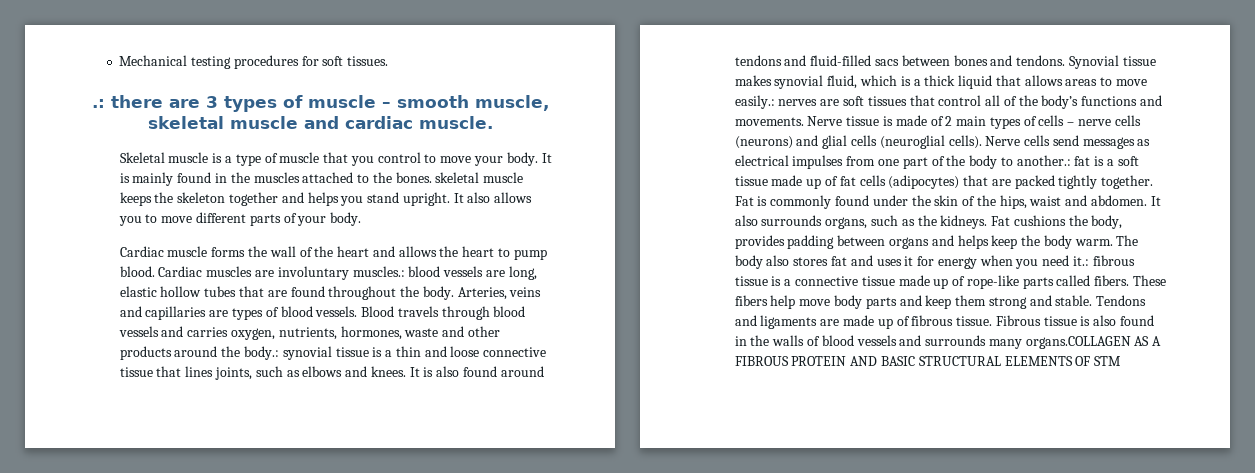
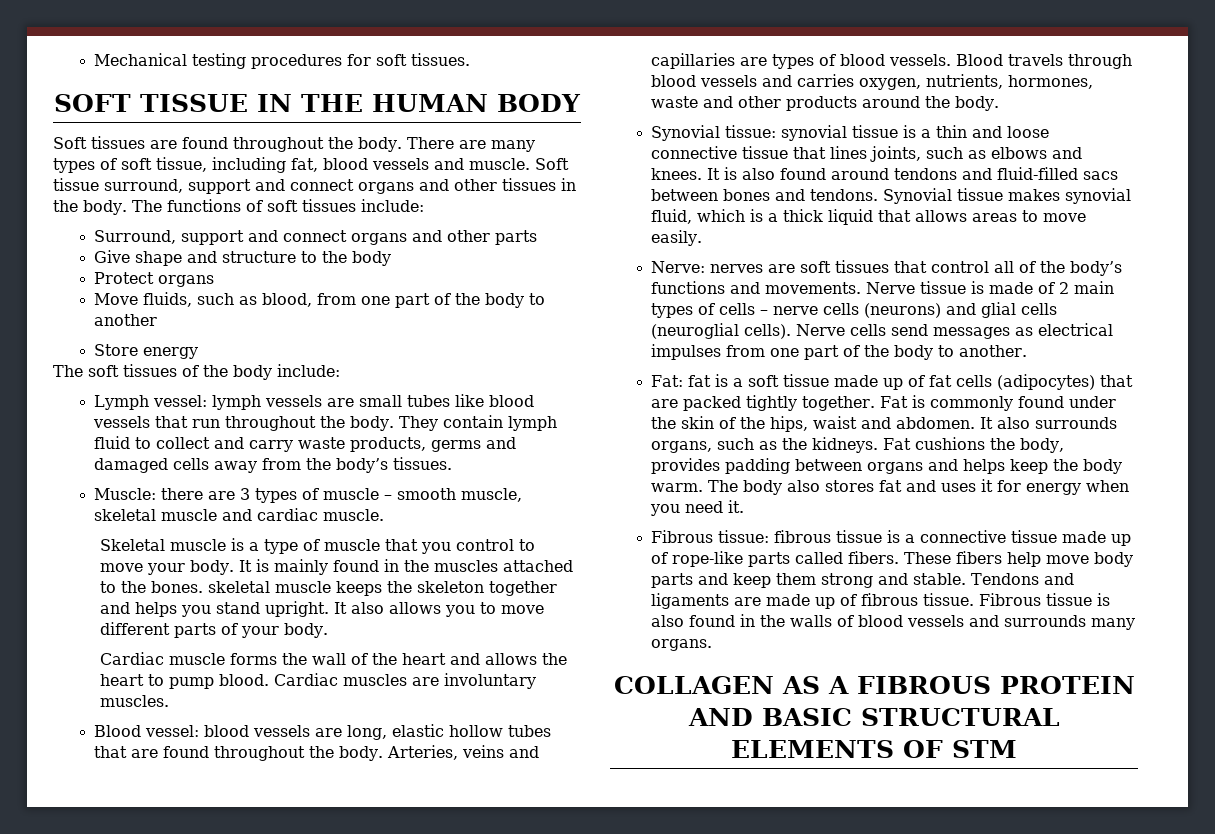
- .: there are 3 types of muscle – smooth muscle, skeletal muscle and cardiac muscle.
+ SOFT TISSUE IN THE HUMAN BODY
+ Soft tissues are found throughout the body. There are many types of soft tissue, including fat, blood vessels and muscle. Soft tissue surround, support and connect organs and other tissues in the body. The functions of soft tissues include:
+ Surround, support and connect organs and other parts
+ Give shape and structure to the body
+ Protect organs
+ Move fluids, such as blood, from one part of the body to another
+ Store energy
+ The soft tissues of the body include:
+ Lymph vessel: lymph vessels are small tubes like blood vessels that run throughout the body. They contain lymph fluid to collect and carry waste products, germs and damaged cells away from the body’s tissues.
+ Muscle: there are 3 types of muscle – smooth muscle, skeletal muscle and cardiac muscle.
- Cardiac muscles are involuntary muscles.: blood vessels are long, elastic hollow tubes that are found throughout the body.
+ Cardiac muscles are involuntary muscles.
+ Blood vessel: blood vessels are long, elastic hollow tubes that are found throughout the body.
- Blood travels through blood vessels and carries oxygen, nutrients, hormones, waste and other products around the body.: synovial tissue is a thin and loose connective tissue that lines joints, such as elbows and knees.
+ Blood travels through blood vessels and carries oxygen, nutrients, hormones, waste and other products around the body.
+ Synovial tissue: synovial tissue is a thin and loose connective tissue that lines joints, such as elbows and knees.
- Synovial tissue makes synovial fluid, which is a thick liquid that allows areas to move easily.: nerves are soft tissues that control all of the body’s functions and movements.
+ Synovial tissue makes synovial fluid, which is a thick liquid that allows areas to move easily.
+ Nerve: nerves are soft tissues that control all of the body’s functions and movements.
- Nerve cells send messages as electrical impulses from one part of the body to another.: fat is a soft tissue made up of fat cells (adipocytes) that are packed tightly together.
+ Nerve cells send messages as electrical impulses from one part of the body to another.
+ Fat: fat is a soft tissue made up of fat cells (adipocytes) that are packed tightly together.
- The body also stores fat and uses it for energy when you need it.: fibrous tissue is a connective tissue made up of rope-like parts called fibers.
+ The body also stores fat and uses it for energy when you need it.
+ Fibrous tissue: fibrous tissue is a connective tissue made up of rope-like parts called fibers.
- Fibrous tissue is also found in the walls of blood vessels and surrounds many organs.COLLAGEN AS A FIBROUS PROTEIN AND BASIC STRUCTURAL ELEMENTS OF STM
+ Fibrous tissue is also found in the walls of blood vessels and surrounds many organs.
+ COLLAGEN AS A FIBROUS PROTEIN AND BASIC STRUCTURAL ELEMENTS OF STM

